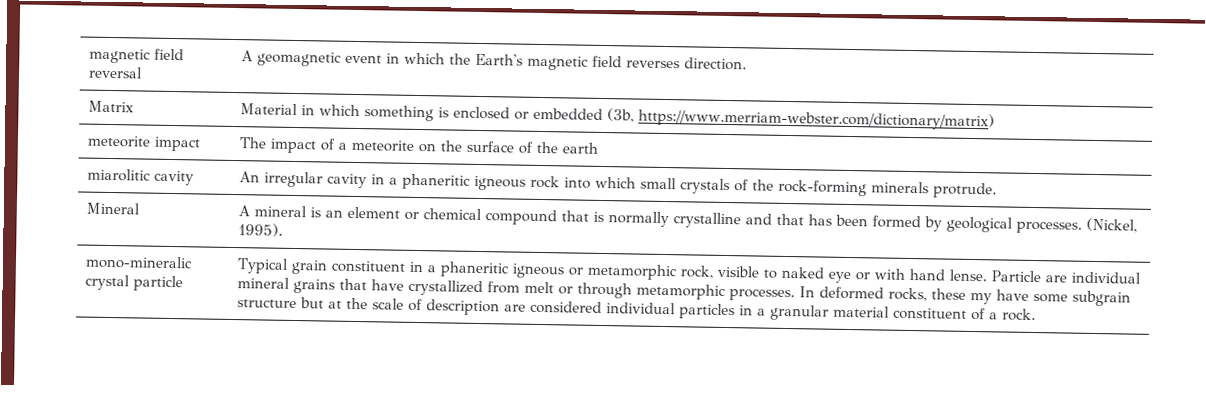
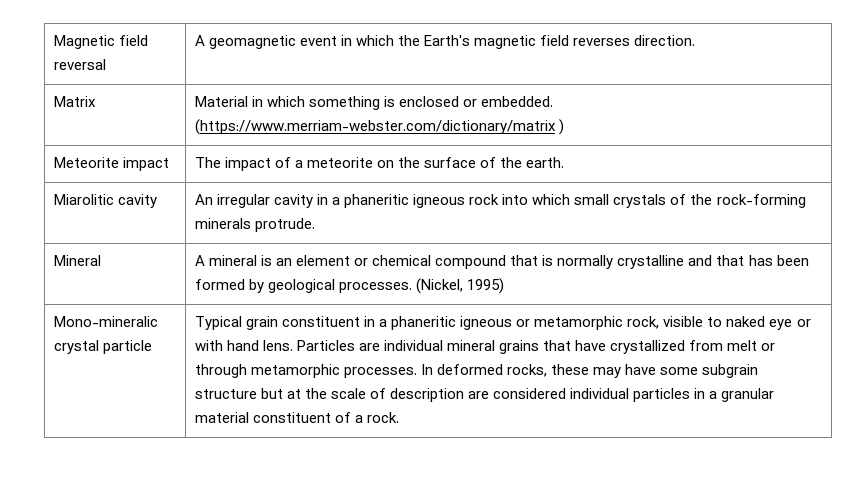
- magnetic field reversal | A geomagnetic event in which the Earth's magnetic field reverses direction.
+ Magnetic field reversal | A geomagnetic event in which the Earth's magnetic field reverses direction.
- Matrix | Material in which something is enclosed or embedded (3b, https://www.merriam-webster.com/dictionary/matrix)
- meteorite impact | The impact of a meteorite on the surface of the earth
- miarolitic cavity | An irregular cavity in a phaneritic igneous rock into which small crystals of the rock-forming minerals protrude.
+ Matrix | Material in which something is enclosed or embedded. (https://www.merriam-webster.com/dictionary/matrix )
+ Meteorite impact | The impact of a meteorite on the surface of the earth.
+ Miarolitic cavity | An irregular cavity in a phaneritic igneous rock into which small crystals of the rock-forming minerals protrude.
- Mineral | A mineral is an element or chemical compound that is normally crystalline and that has been formed by geological processes. (Nickel, 1995).
- mono-mineralic crystal particle
+ Mineral | A mineral is an element or chemical compound that is normally crystalline and that has been formed by geological processes. (Nickel, 1995)
+ Mono-mineralic crystal particle
- Typical grain constituent in a phaneritic igneous or metamorphic rock, visible to naked eye or with hand lense. Particle are individual mineral grains that have crystallized from melt or through metamorphic processes.
+ Typical grain constituent in a phaneritic igneous or metamorphic rock, visible to naked eye or with hand lens. Particles are individual mineral grains that have crystallized from melt or through metamorphic processes.
- In deformed rocks, these my have some subgrain structure but at the scale of description are considered individual particles in a granular material constituent of a rock.
+ In deformed rocks, these may have some subgrain structure but at the scale of description are considered individual particles in a granular material constituent of a rock.

